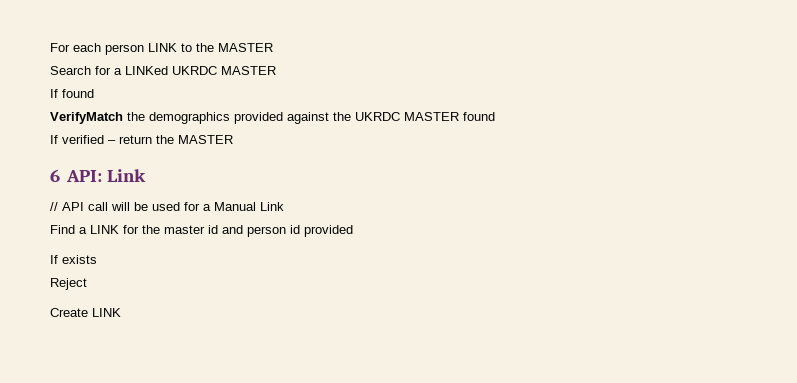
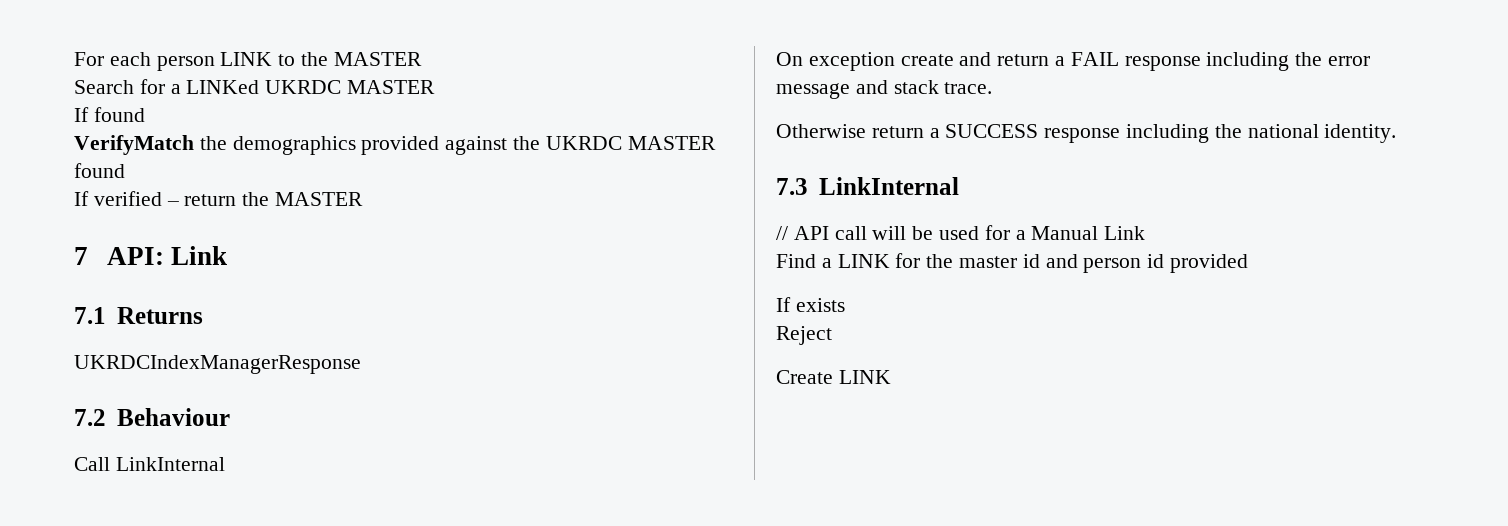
- 6 API: Link
+ 7 API: Link
+ 7.1 Returns
+ UKRDCIndexManagerResponse
+ 7.2 Behaviour
+ Call LinkInternal
+ On exception create and return a FAIL response including the error message and stack trace.
+ Otherwise return a SUCCESS response including the national identity.
+ 7.3 LinkInternal

